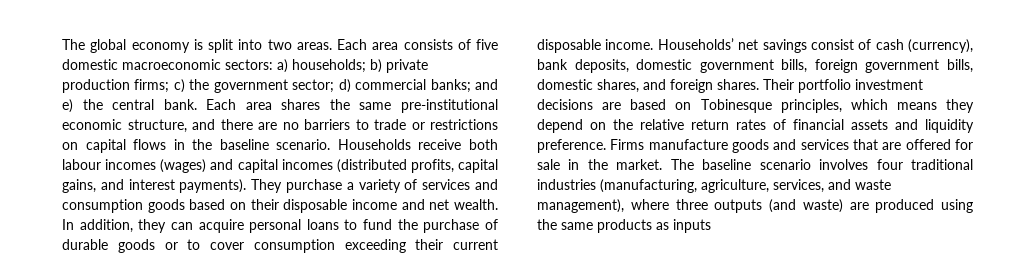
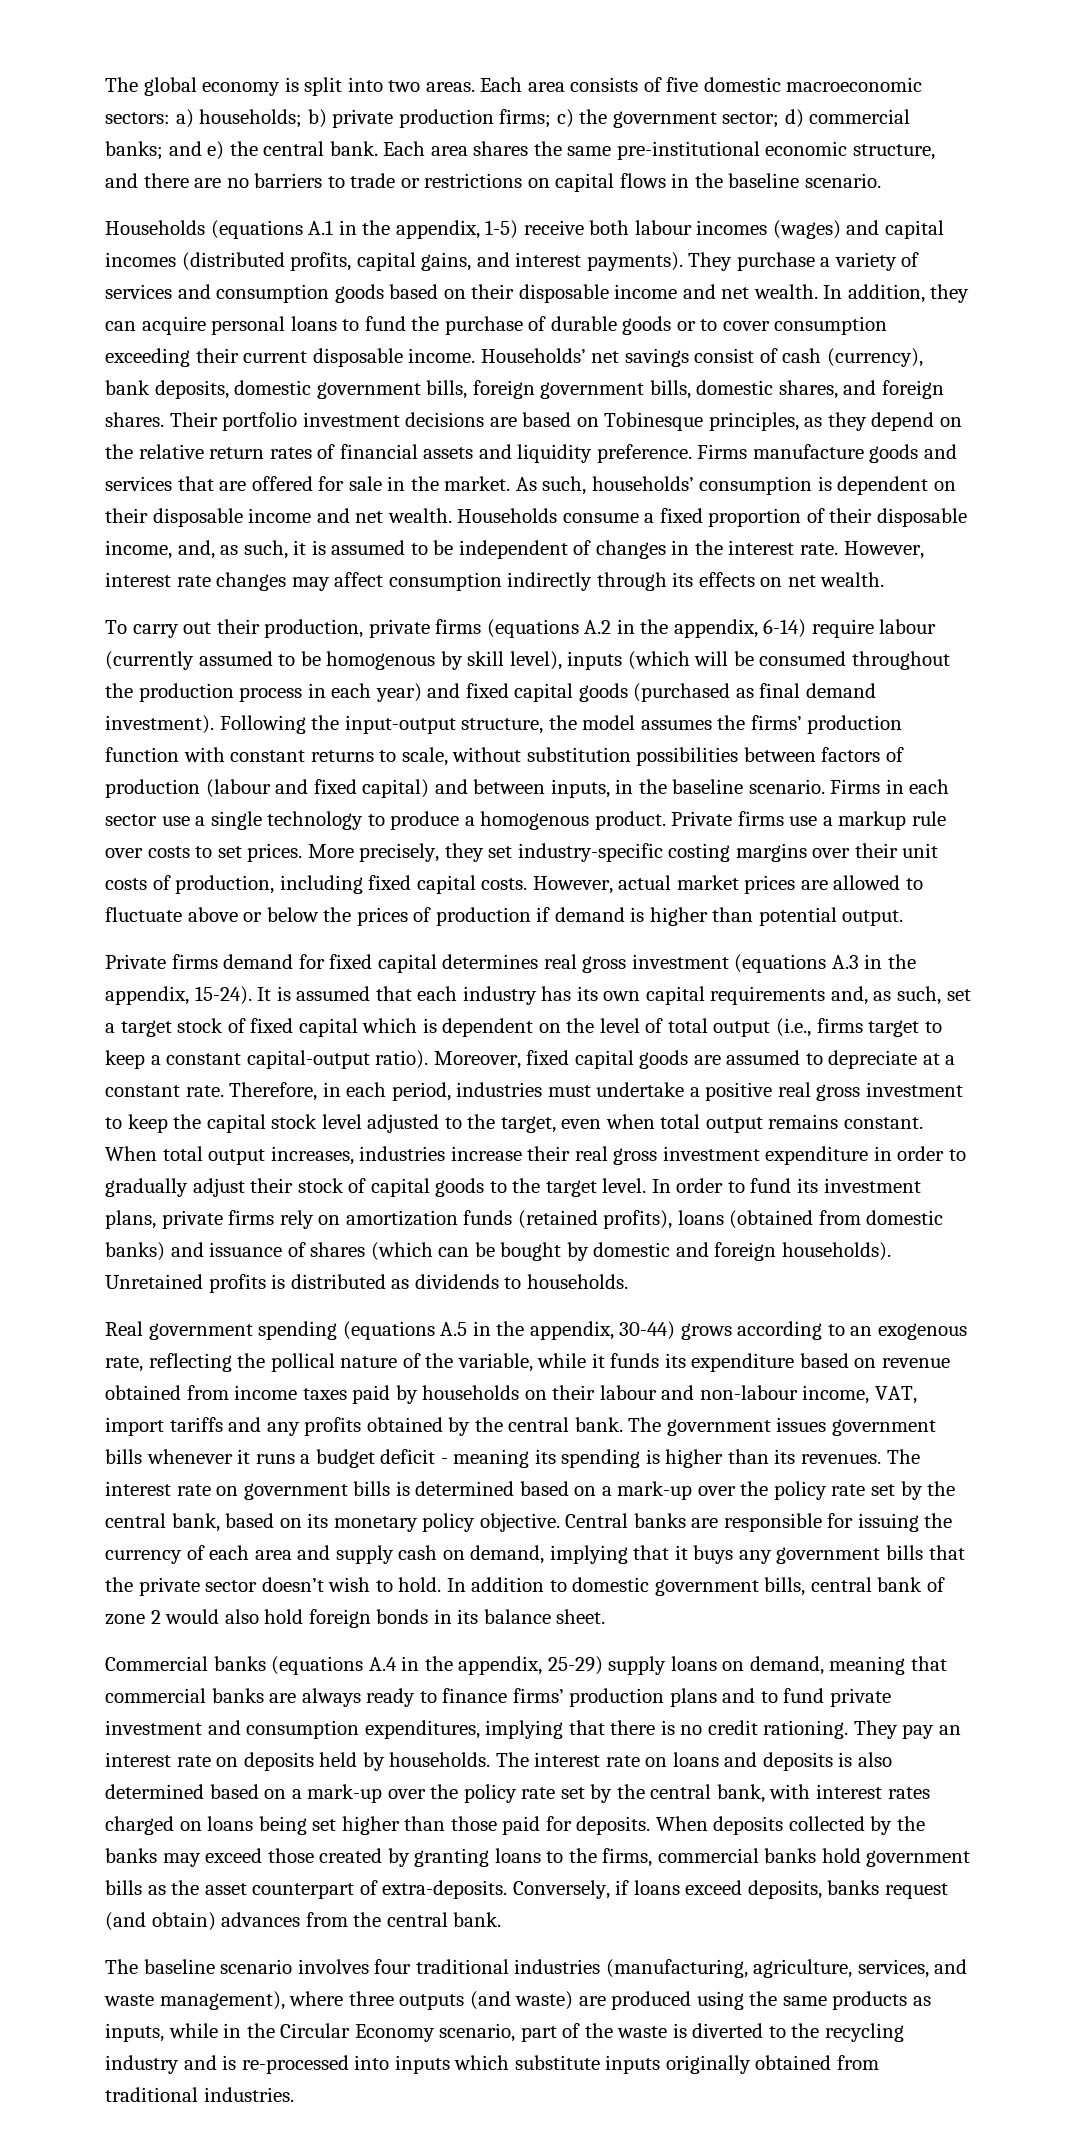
- Each area shares the same pre-institutional economic structure, and there are no barriers to trade or restrictions on capital flows in the baseline scenario. Households receive both labour incomes (wages) and capital incomes (distributed profits, capital gains, and interest payments).
+ Each area shares the same pre-institutional economic structure, and there are no barriers to trade or restrictions on capital flows in the baseline scenario.
+ Households (equations A.1 in the appendix, 1-5) receive both labour incomes (wages) and capital incomes (distributed profits, capital gains, and interest payments).
- Their portfolio investment decisions are based on Tobinesque principles, which means they depend on the relative return rates of financial assets and liquidity preference.
+ Their portfolio investment decisions are based on Tobinesque principles, as they depend on the relative return rates of financial assets and liquidity preference.
- Firms manufacture goods and services that are offered for sale in the market. The baseline scenario involves four traditional industries (manufacturing, agriculture, services, and waste management), where three outputs (and waste) are produced using the same products as inputs
+ Firms manufacture goods and services that are offered for sale in the market. As such, households’ consumption is dependent on their disposable income and net wealth. Households consume a fixed proportion of their disposable income, and, as such, it is assumed to be independent of changes in the interest rate. However, interest rate changes may affect consumption indirectly through its effects on net wealth.
+ To carry out their production, private firms (equations A.2 in the appendix, 6-14) require labour (currently assumed to be homogenous by skill level), inputs (which will be consumed throughout the production process in each year) and fixed capital goods (purchased as final demand investment). Following the input-output structure, the model assumes the firms’ production function with constant returns to scale, without substitution possibilities between factors of production (labour and fixed capital) and between inputs, in the baseline scenario. Firms in each sector use a single technology to produce a homogenous product. Private firms use a markup rule over costs to set prices. More precisely, they set industry-specific costing margins over their unit costs of production, including fixed capital costs. However, actual market prices are allowed to fluctuate above or below the prices of production if demand is higher than potential output.
+ Private firms demand for fixed capital determines real gross investment (equations A.3 in the appendix, 15-24). It is assumed that each industry has its own capital requirements and, as such, set a target stock of fixed capital which is dependent on the level of total output (i.e., firms target to keep a constant capital-output ratio). Moreover, fixed capital goods are assumed to depreciate at a constant rate. Therefore, in each period, industries must undertake a positive real gross investment to keep the capital stock level adjusted to the target, even when total output remains constant. When total output increases, industries increase their real gross investment expenditure in order to gradually adjust their stock of capital goods to the target level. In order to fund its investment plans, private firms rely on amortization funds (retained profits), loans (obtained from domestic banks) and issuance of shares (which can be bought by domestic and foreign households). Unretained profits is distributed as dividends to households.
+ Real government spending (equations A.5 in the appendix, 30-44) grows according to an exogenous rate, reflecting the pollical nature of the variable, while it funds its expenditure based on revenue obtained from income taxes paid by households on their labour and non-labour income, VAT, import tariffs and any profits obtained by the central bank. The government issues government bills whenever it runs a budget deficit - meaning its spending is higher than its revenues. The interest rate on government bills is determined based on a mark-up over the policy rate set by the central bank, based on its monetary policy objective. Central banks are responsible for issuing the currency of each area and supply cash on demand, implying that it buys any government bills that the private sector doesn’t wish to hold. In addition to domestic government bills, central bank of zone 2 would also hold foreign bonds in its balance sheet.
+ Commercial banks (equations A.4 in the appendix, 25-29) supply loans on demand, meaning that commercial banks are always ready to finance firms’ production plans and to fund private investment and consumption expenditures, implying that there is no credit rationing. They pay an interest rate on deposits held by households. The interest rate on loans and deposits is also determined based on a mark-up over the policy rate set by the central bank, with interest rates charged on loans being set higher than those paid for deposits. When deposits collected by the banks may exceed those created by granting loans to the firms, commercial banks hold government bills as the asset counterpart of extra-deposits. Conversely, if loans exceed deposits, banks request (and obtain) advances from the central bank.
+ The baseline scenario involves four traditional industries (manufacturing, agriculture, services, and waste management), where three outputs (and waste) are produced using the same products as inputs, while in the Circular Economy scenario, part of the waste is diverted to the recycling industry and is re-processed into inputs which substitute inputs originally obtained from traditional industries.

